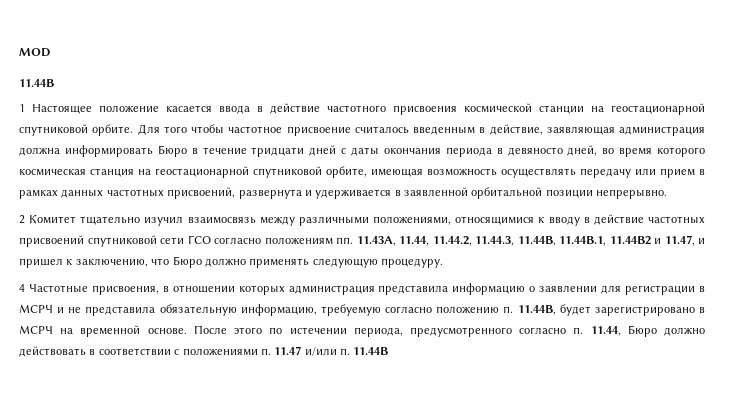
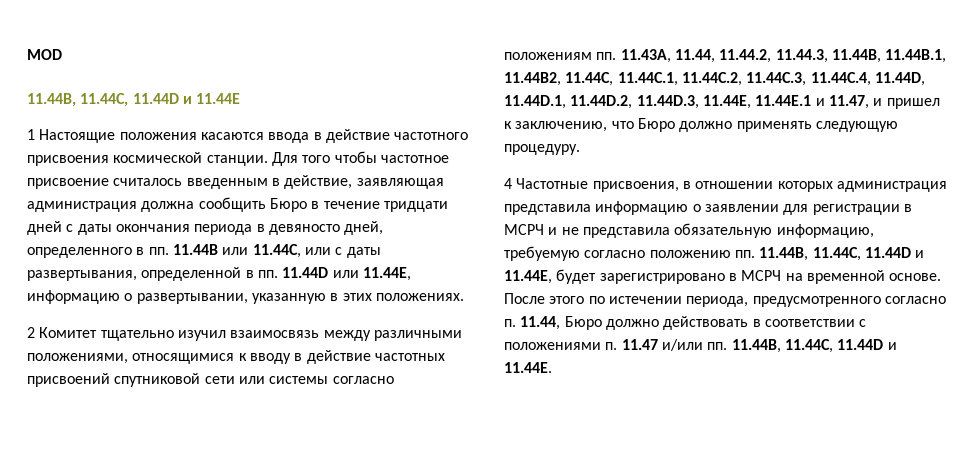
  MOD
- 11.44B
- 1 Настоящее положение касается ввода в действие частотного присвоения космической станции на геостационарной спутниковой орбите.
+ 11.44B, 11.44C, 11.44D и 11.44E
+ 1 Настоящие положения касаются ввода в действие частотного присвоения космической станции.
- Для того чтобы частотное присвоение считалось введенным в действие, заявляющая администрация должна информировать Бюро в течение тридцати дней с даты окончания периода в девяносто дней, во время которого космическая станция на геостационарной спутниковой орбите, имеющая возможность осуществлять передачу или прием в рамках данных частотных присвоений, развернута и удерживается в заявленной орбитальной позиции непрерывно.
+ Для того чтобы частотное присвоение считалось введенным в действие, заявляющая администрация должна сообщить Бюро в течение тридцати дней с даты окончания периода в девяносто дней, определенного в пп. 11.44B или 11.44C, или с даты развертывания, определенной в пп. 11.44D или 11.44E, информацию о развертывании, указанную в этих положениях.
- 2 Комитет тщательно изучил взаимосвязь между различными положениями, относящимися к вводу в действие частотных присвоений спутниковой сети ГСО согласно положениям пп. 11.43A, 11.44, 11.44.2, 11.44.3, 11.44B, 11.44B.1, 11.44B2 и 11.47, и пришел к заключению, что Бюро должно применять следующую процедуру.
+ 2 Комитет тщательно изучил взаимосвязь между различными положениями, относящимися к вводу в действие частотных присвоений спутниковой сети или системы согласно положениям пп. 11.43A, 11.44, 11.44.2, 11.44.3, 11.44B, 11.44B.1, 11.44B2, 11.44C, 11.44C.1, 11.44C.2, 11.44C.3, 11.44C.4, 11.44D, 11.44D.1, 11.44D.2, 11.44D.3, 11.44E, 11.44E.1 и 11.47, и пришел к заключению, что Бюро должно применять следующую процедуру.
- 4 Частотные присвоения, в отношении которых администрация представила информацию о заявлении для регистрации в МСРЧ и не представила обязательную информацию, требуемую согласно положению п. 11.44B, будет зарегистрировано в МСРЧ на временной основе.
+ 4 Частотные присвоения, в отношении которых администрация представила информацию о заявлении для регистрации в МСРЧ и не представила обязательную информацию, требуемую согласно положению пп. 11.44B, 11.44C, 11.44D и 11.44E, будет зарегистрировано в МСРЧ на временной основе.
- После этого по истечении периода, предусмотренного согласно п. 11.44, Бюро должно действовать в соответствии с положениями п. 11.47 и/или п. 11.44B
+ После этого по истечении периода, предусмотренного согласно п. 11.44, Бюро должно действовать в соответствии с положениями п. 11.47 и/или пп. 11.44B, 11.44C, 11.44D и 11.44E.

